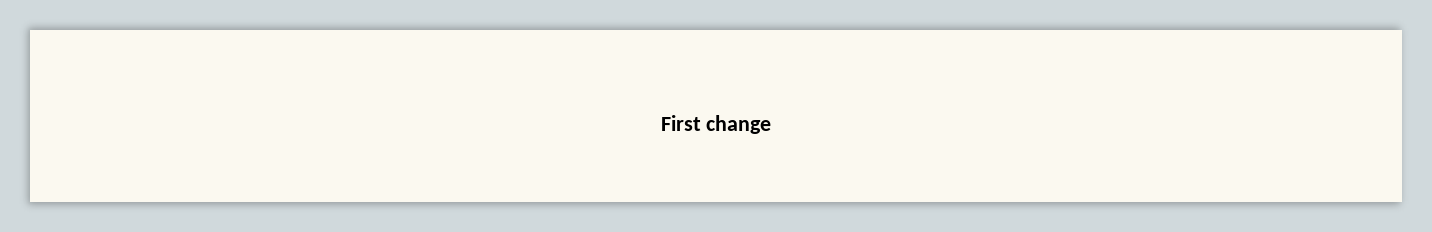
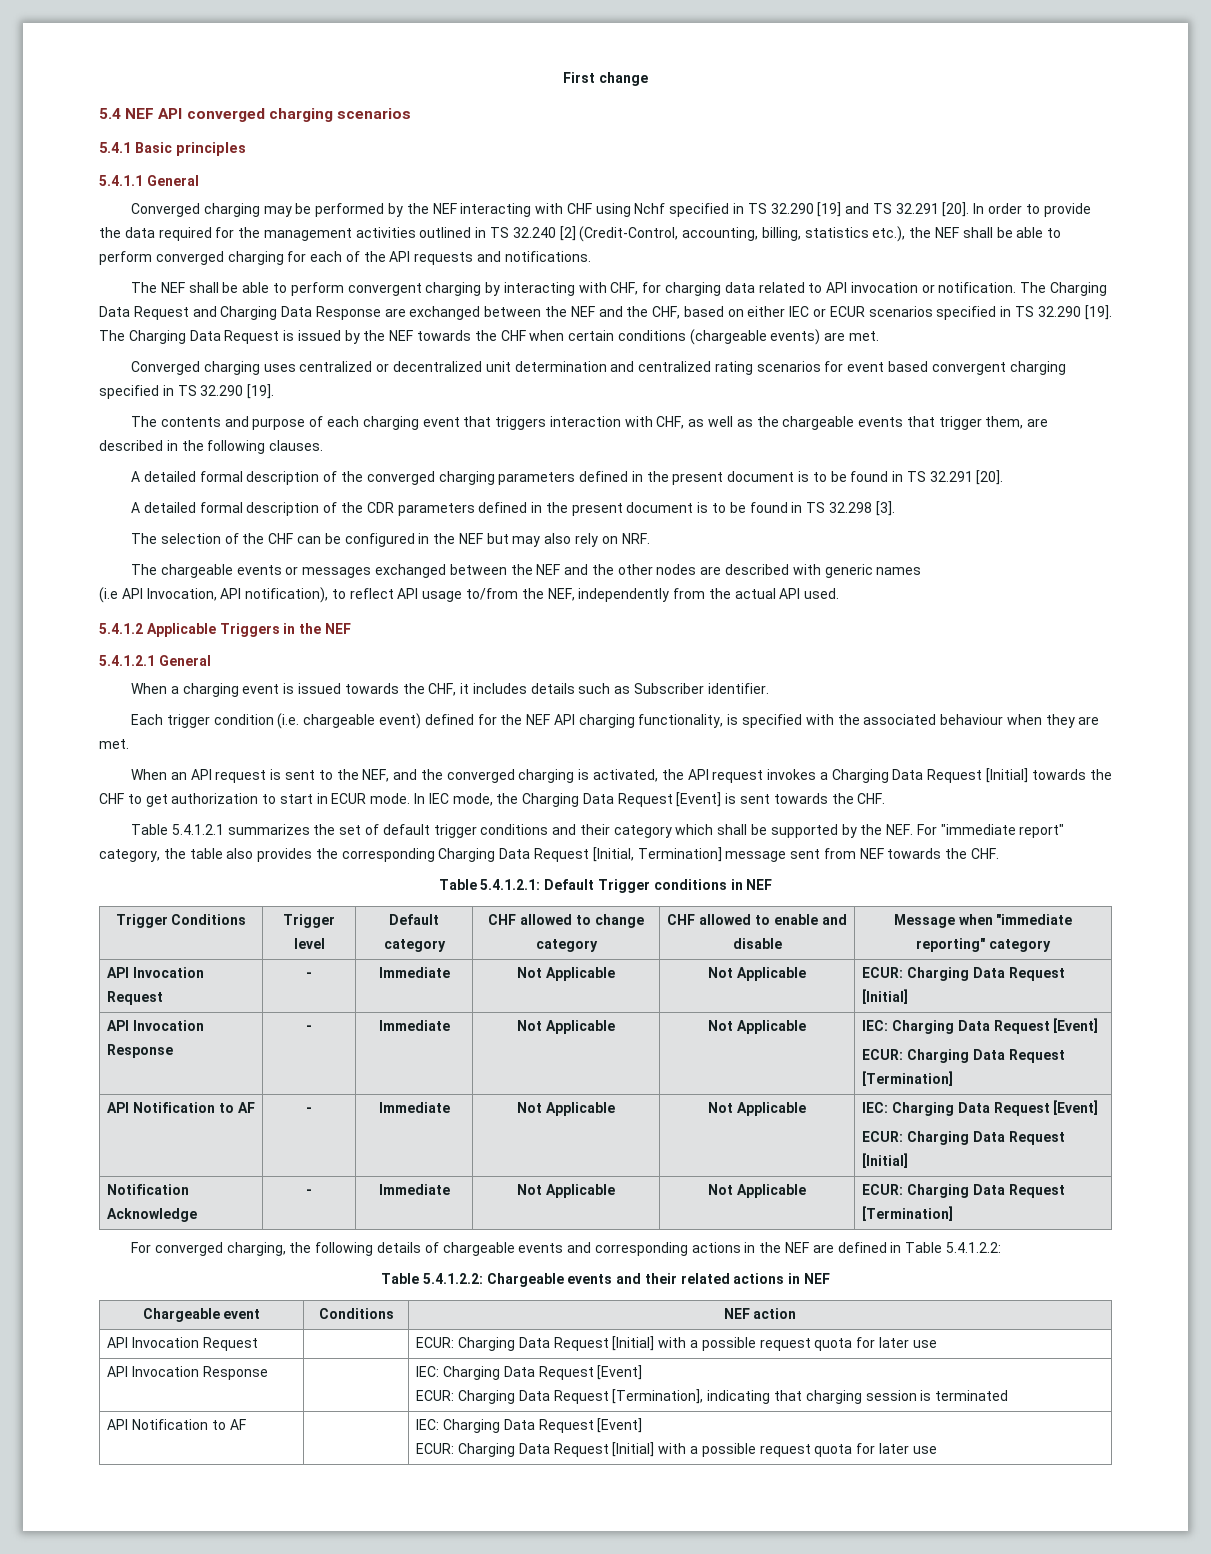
+ 5.4 NEF API converged charging scenarios
+ 5.4.1 Basic principles
+ 5.4.1.1 General
+ Converged charging may be performed by the NEF interacting with CHF using Nchf specified in TS 32.290 [19] and TS 32.291 [20]. In order to provide the data required for the management activities outlined in TS 32.240 [2] (Credit-Control, accounting, billing, statistics etc.), the NEF shall be able to perform converged charging for each of the API requests and notifications.
+ The NEF shall be able to perform convergent charging by interacting with CHF, for charging data related to API invocation or notification. The Charging Data Request and Charging Data Response are exchanged between the NEF and the CHF, based on either IEC or ECUR scenarios specified in TS 32.290 [19]. The Charging Data Request is issued by the NEF towards the CHF when certain conditions (chargeable events) are met.
+ Converged charging uses centralized or decentralized unit determination and centralized rating scenarios for event based convergent charging specified in TS 32.290 [19].
+ The contents and purpose of each charging event that triggers interaction with CHF, as well as the chargeable events that trigger them, are described in the following clauses.
+ A detailed formal description of the converged charging parameters defined in the present document is to be found in TS 32.291 [20].
+ A detailed formal description of the CDR parameters defined in the present document is to be found in TS 32.298 [3].
+ The selection of the CHF can be configured in the NEF but may also rely on NRF.
+ The chargeable events or messages exchanged between the NEF and the other nodes are described with generic names
+ (i.e API Invocation, API notification), to reflect API usage to/from the NEF, independently from the actual API used.
+ 5.4.1.2 Applicable Triggers in the NEF
+ 5.4.1.2.1 General
+ When a charging event is issued towards the CHF, it includes details such as Subscriber identifier.
+ Each trigger condition (i.e. chargeable event) defined for the NEF API charging functionality, is specified with the associated behaviour when they are met.
+ When an API request is sent to the NEF, and the converged charging is activated, the API request invokes a Charging Data Request [Initial] towards the CHF to get authorization to start in ECUR mode. In IEC mode, the Charging Data Request [Event] is sent towards the CHF.
+ Table 5.4.1.2.1 summarizes the set of default trigger conditions and their category which shall be supported by the NEF. For "immediate report" category, the table also provides the corresponding Charging Data Request [Initial, Termination] message sent from NEF towards the CHF.
+ Table 5.4.1.2.1: Default Trigger conditions in NEF
+ Trigger Conditions | Trigger level | Default category | CHF allowed to change category | CHF allowed to enable and disable | Message when "immediate reporting" category
+ API Invocation Request | - | Immediate | Not Applicable | Not Applicable | ECUR: Charging Data Request [Initial]
+ API Invocation Response | - | Immediate | Not Applicable | Not Applicable | IEC: Charging Data Request [Event]
+ ECUR: Charging Data Request [Termination]
+ API Notification to AF | - | Immediate | Not Applicable | Not Applicable | IEC: Charging Data Request [Event]
+ ECUR: Charging Data Request [Initial]
+ Notification Acknowledge | - | Immediate | Not Applicable | Not Applicable | ECUR: Charging Data Request [Termination]
+ For converged charging, the following details of chargeable events and corresponding actions in the NEF are defined in Table 5.4.1.2.2:
+ Table 5.4.1.2.2: Chargeable events and their related actions in NEF
+ Chargeable event | Conditions | NEF action
+ API Invocation Request | | ECUR: Charging Data Request [Initial] with a possible request quota for later use
+ API Invocation Response | | IEC: Charging Data Request [Event]
+ ECUR: Charging Data Request [Termination], indicating that charging session is terminated
+ API Notification to AF | | IEC: Charging Data Request [Event]
+ ECUR: Charging Data Request [Initial] with a possible request quota for later use

